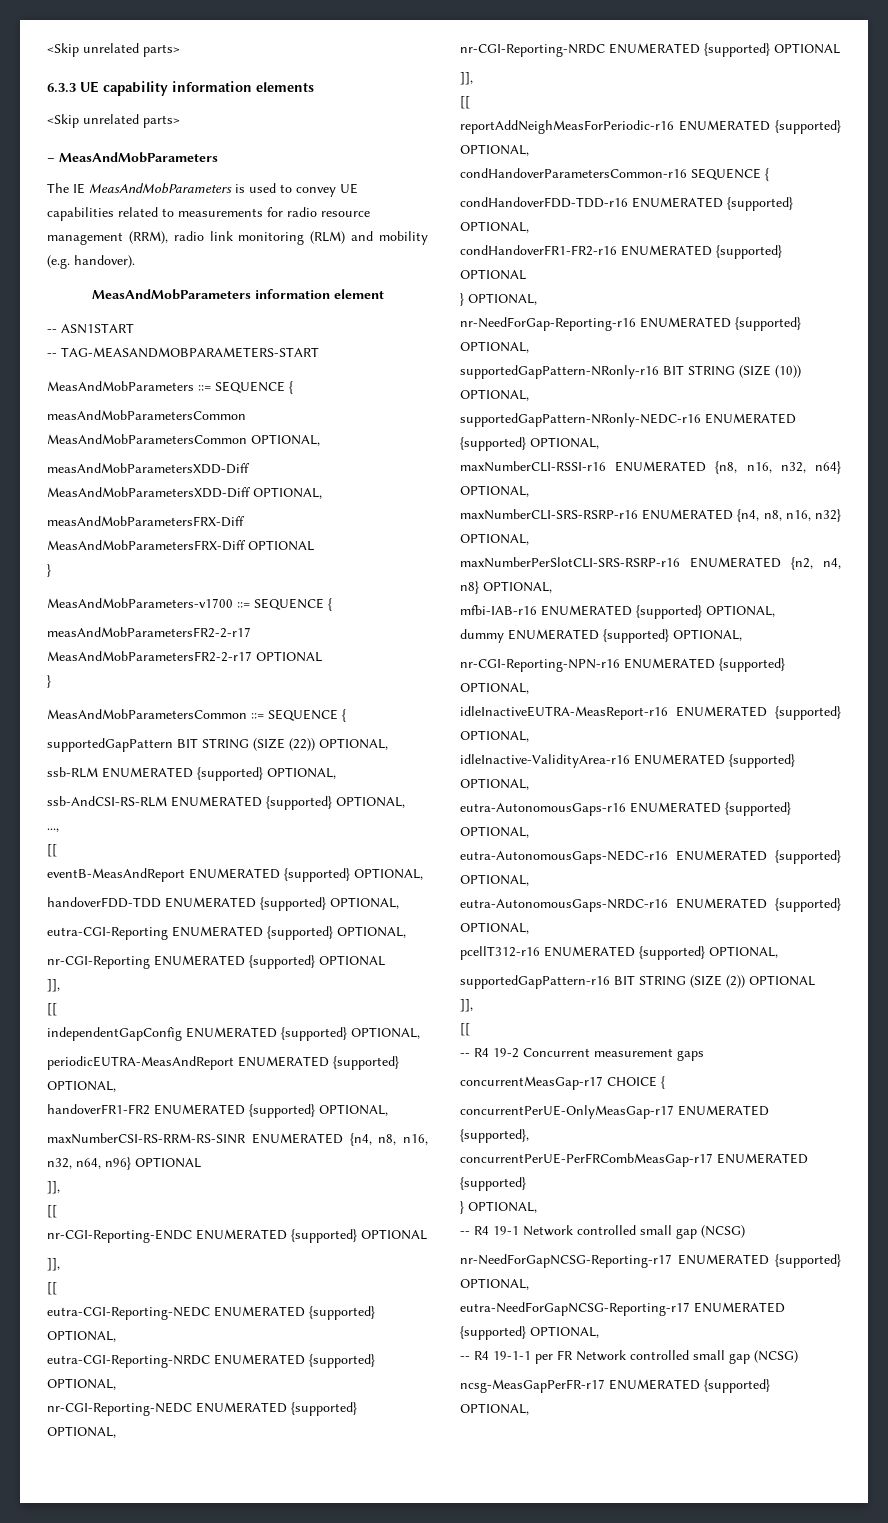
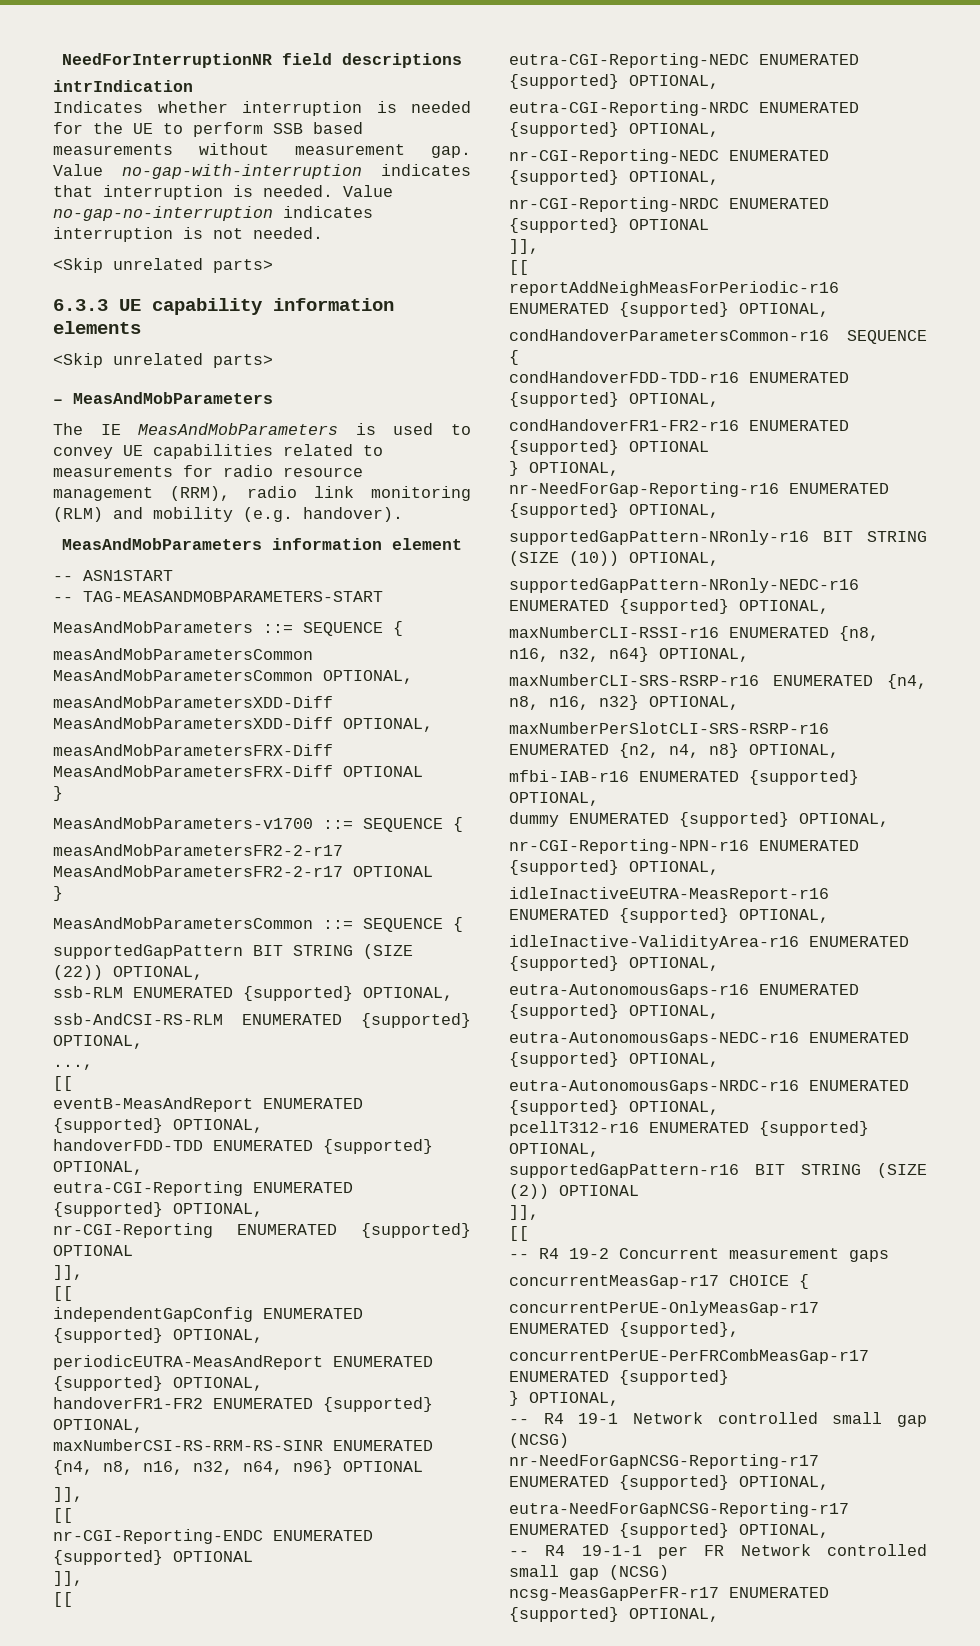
+ NeedForInterruptionNR field descriptions
+ intrIndication
+ Indicates whether interruption is needed for the UE to perform SSB based measurements without measurement gap. Value no-gap-with-interruption indicates that interruption is needed. Value no-gap-no-interruption indicates interruption is not needed.

